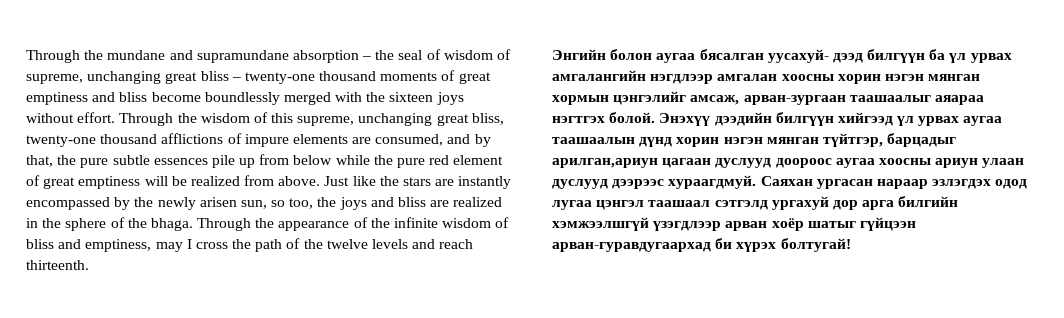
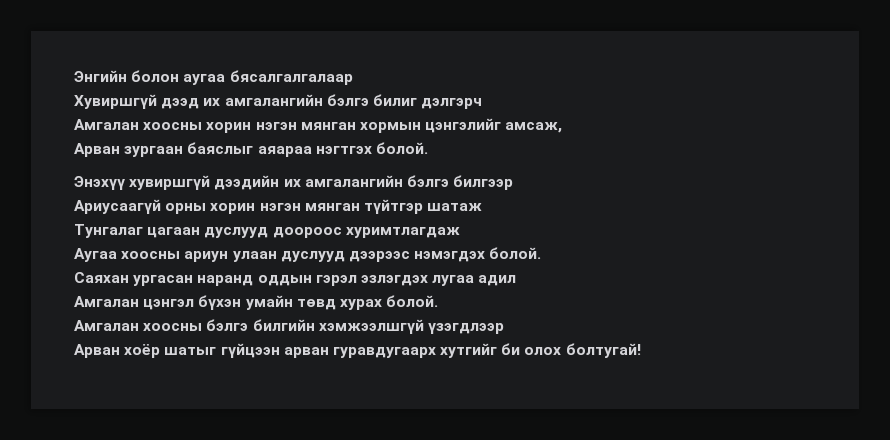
- Through the mundane and supramundane absorption – the seal of wisdom of supreme, unchanging great bliss – twenty-one thousand moments of great emptiness and bliss become boundlessly merged with the sixteen joys without effort. Through the wisdom of this supreme, unchanging great bliss, twenty-one thousand afflictions of impure elements are consumed, and by that, the pure subtle essences pile up from below while the pure red element of great emptiness will be realized from above. Just like the stars are instantly encompassed by the newly arisen sun, so too, the joys and bliss are realized in the sphere of the bhaga. Through the appearance of the infinite wisdom of bliss and emptiness, may I cross the path of the twelve levels and reach thirteenth.
- Энгийн болон аугаа бясалган уусахуй- дээд билгүүн ба үл урвах амгалангийн нэгдлээр амгалан хоосны хорин нэгэн мянган хормын цэнгэлийг амсаж, арван-зургаан таашаалыг аяараа нэгтгэх болой. Энэхүү дээдийн билгүүн хийгээд үл урвах аугаа таашаалын дүнд хорин нэгэн мянган түйтгэр, барцадыг арилган,ариун цагаан дуслууд доороос аугаа хоосны ариун улаан дуслууд дээрээс хураагдмуй. Саяхан ургасан нараар эзлэгдэх одод лугаа цэнгэл таашаал сэтгэлд ургахуй дор арга билгийн хэмжээлшгүй үзэгдлээр арван хоёр шатыг гүйцээн арван-гуравдугаархад би хүрэх болтугай!
+ Энгийн болон аугаа бясалгалгалаар
+ Хувиршгүй дээд их амгалангийн бэлгэ билиг дэлгэрч
+ Амгалан хоосны хорин нэгэн мянган хормын цэнгэлийг амсаж,
+ Арван зургаан баяслыг аяараа нэгтгэх болой.
+ Энэхүү хувиршгүй дээдийн их амгалангийн бэлгэ билгээр
+ Ариусаагүй орны хорин нэгэн мянган түйтгэр шатаж
+ Тунгалаг цагаан дуслууд доороос хуримтлагдаж
+ Аугаа хоосны ариун улаан дуслууд дээрээс нэмэгдэх болой.
+ Саяхан ургасан наранд оддын гэрэл эзлэгдэх лугаа адил
+ Амгалан цэнгэл бүхэн умайн төвд хурах болой.
+ Амгалан хоосны бэлгэ билгийн хэмжээлшгүй үзэгдлээр
+ Арван хоёр шатыг гүйцээн арван гуравдугаарх хутгийг би олох болтугай!

